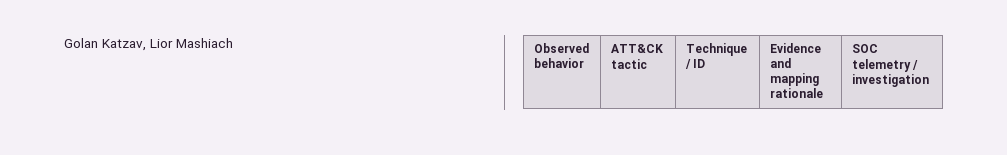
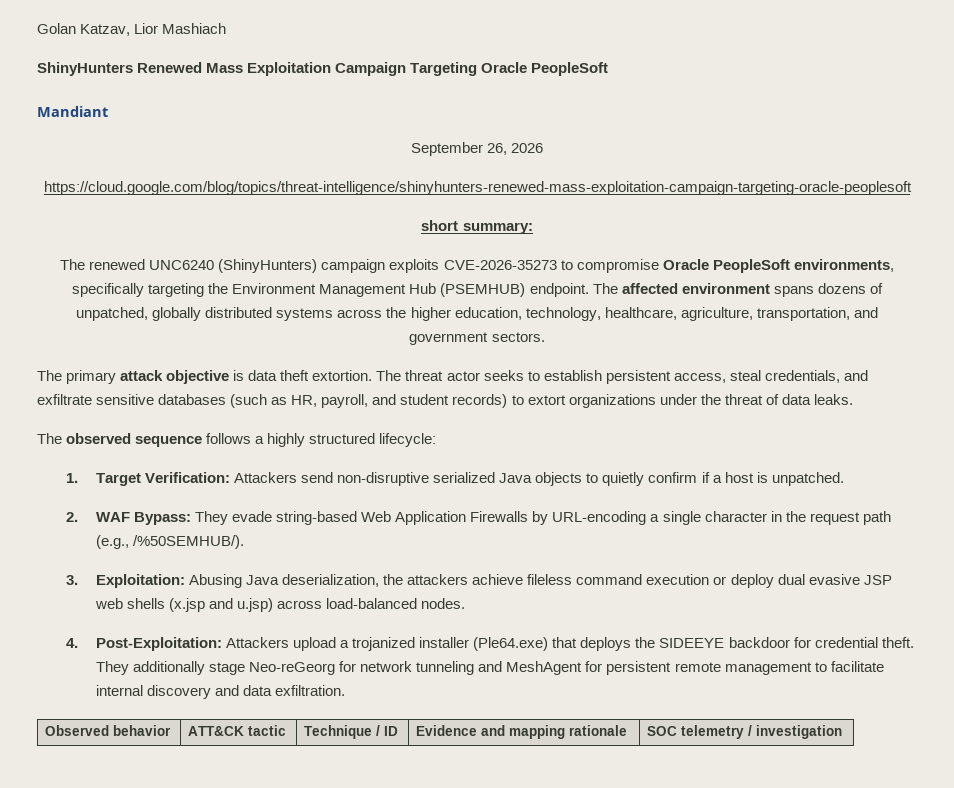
+ ShinyHunters Renewed Mass Exploitation Campaign Targeting Oracle PeopleSoft
+ Mandiant
+ September 26, 2026
+ https://cloud.google.com/blog/topics/threat-intelligence/shinyhunters-renewed-mass-exploitation-campaign-targeting-oracle-peoplesoft
+ short summary:
+ The renewed UNC6240 (ShinyHunters) campaign exploits CVE-2026-35273 to compromise Oracle PeopleSoft environments, specifically targeting the Environment Management Hub (PSEMHUB) endpoint. The affected environment spans dozens of unpatched, globally distributed systems across the higher education, technology, healthcare, agriculture, transportation, and government sectors.
+ The primary attack objective is data theft extortion. The threat actor seeks to establish persistent access, steal credentials, and exfiltrate sensitive databases (such as HR, payroll, and student records) to extort organizations under the threat of data leaks.
+ The observed sequence follows a highly structured lifecycle:
+ 1. Target Verification: Attackers send non-disruptive serialized Java objects to quietly confirm if a host is unpatched.
+ 2. WAF Bypass: They evade string-based Web Application Firewalls by URL-encoding a single character in the request path (e.g., /%50SEMHUB/).
+ 3. Exploitation: Abusing Java deserialization, the attackers achieve fileless command execution or deploy dual evasive JSP web shells (x.jsp and u.jsp) across load-balanced nodes.
+ 4. Post-Exploitation: Attackers upload a trojanized installer (Ple64.exe) that deploys the SIDEEYE backdoor for credential theft. They additionally stage Neo-reGeorg for network tunneling and MeshAgent for persistent remote management to facilitate internal discovery and data exfiltration.

